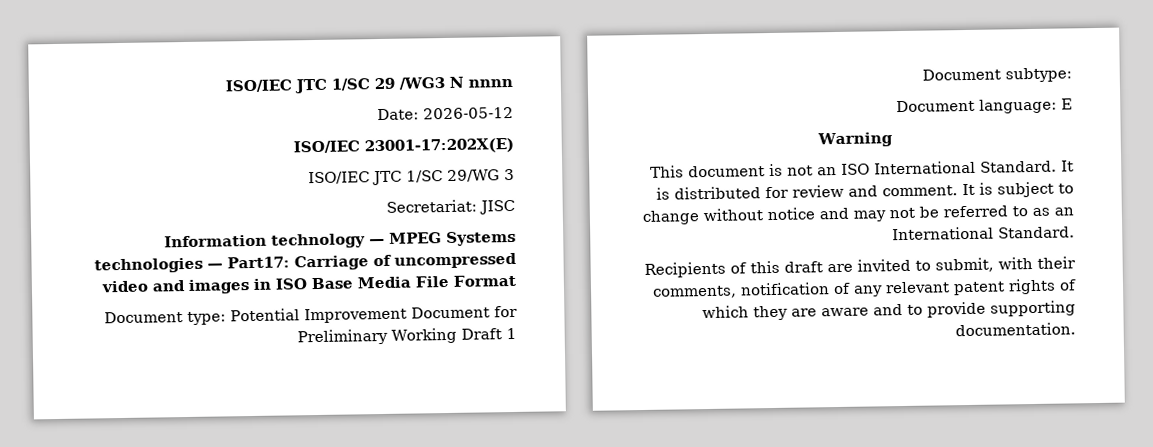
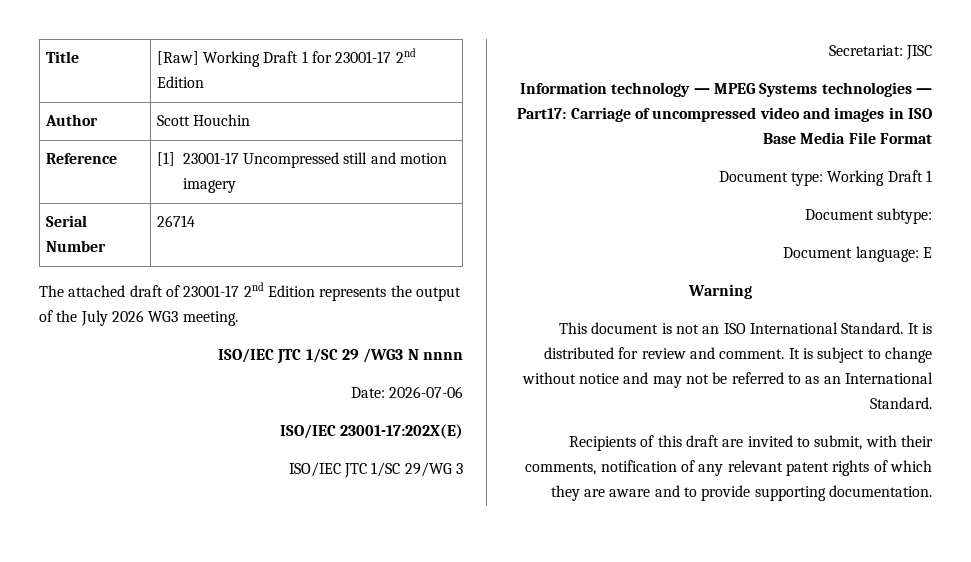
+ Title | [Raw] Working Draft 1 for 23001-17 2nd Edition
+ Author | Scott Houchin
+ Reference | [1] 23001-17 Uncompressed still and motion imagery
+ Serial Number | 26714
+ The attached draft of 23001-17 2nd Edition represents the output of the July 2026 WG3 meeting.
- Date: 2026-05-12
+ Date: 2026-07-06
- Document type: Potential Improvement Document for Preliminary Working Draft 1
+ Document type: Working Draft 1

